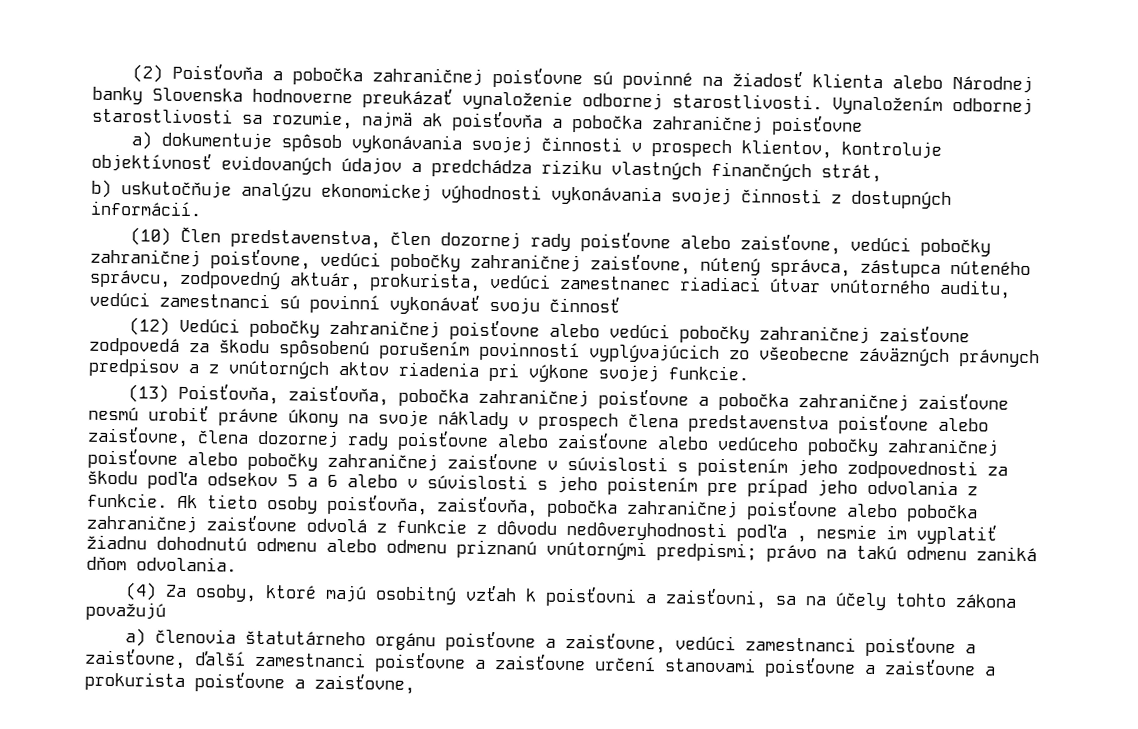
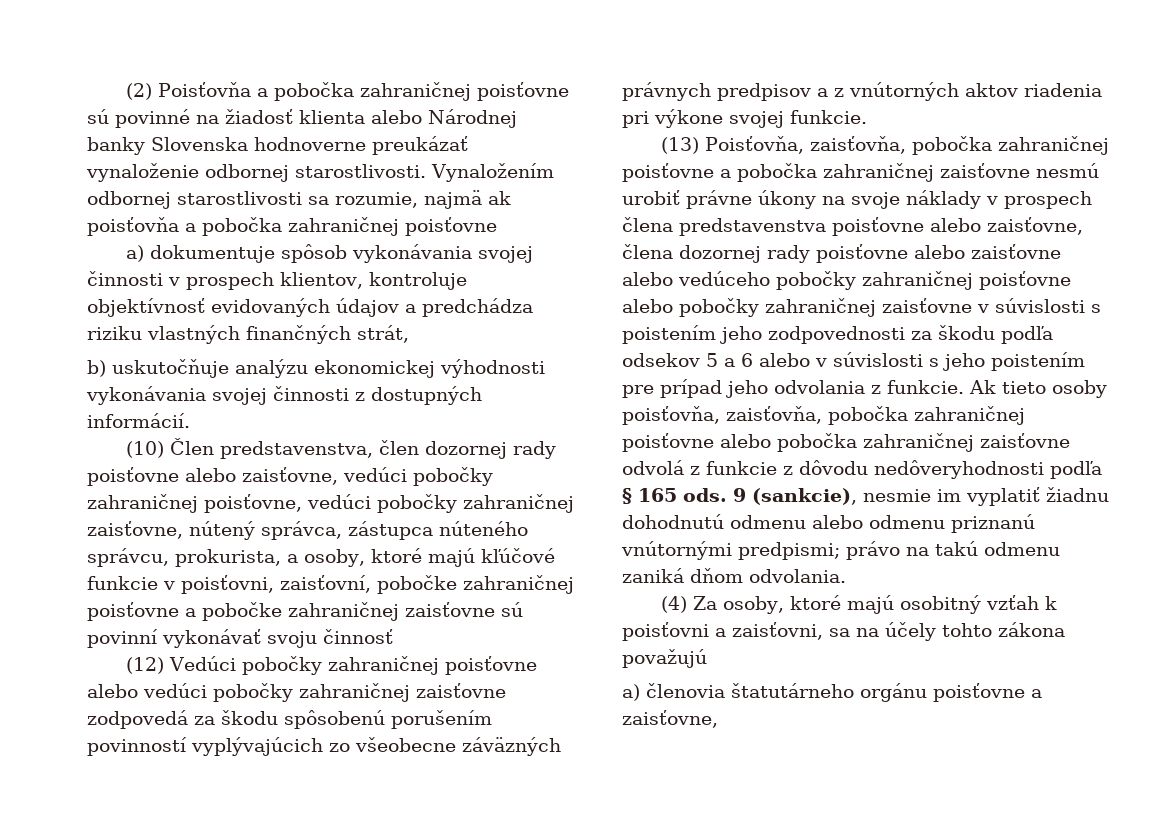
- (10) Člen predstavenstva, člen dozornej rady poisťovne alebo zaisťovne, vedúci pobočky zahraničnej poisťovne, vedúci pobočky zahraničnej zaisťovne, nútený správca, zástupca núteného správcu, zodpovedný aktuár, prokurista, vedúci zamestnanec riadiaci útvar vnútorného auditu, vedúci zamestnanci sú povinní vykonávať svoju činnosť
+ (10) Člen predstavenstva, člen dozornej rady poisťovne alebo zaisťovne, vedúci pobočky zahraničnej poisťovne, vedúci pobočky zahraničnej zaisťovne, nútený správca, zástupca núteného správcu, prokurista, a osoby, ktoré majú kľúčové funkcie v poisťovni, zaisťovní, pobočke zahraničnej poisťovne a pobočke zahraničnej zaisťovne sú povinní vykonávať svoju činnosť
- Ak tieto osoby poisťovňa, zaisťovňa, pobočka zahraničnej poisťovne alebo pobočka zahraničnej zaisťovne odvolá z funkcie z dôvodu nedôveryhodnosti podľa , nesmie im vyplatiť žiadnu dohodnutú odmenu alebo odmenu priznanú vnútornými predpismi; právo na takú odmenu zaniká dňom odvolania.
+ Ak tieto osoby poisťovňa, zaisťovňa, pobočka zahraničnej poisťovne alebo pobočka zahraničnej zaisťovne odvolá z funkcie z dôvodu nedôveryhodnosti podľa § 165 ods. 9 (sankcie), nesmie im vyplatiť žiadnu dohodnutú odmenu alebo odmenu priznanú vnútornými predpismi; právo na takú odmenu zaniká dňom odvolania.
- a) členovia štatutárneho orgánu poisťovne a zaisťovne, vedúci zamestnanci poisťovne a zaisťovne, ďalší zamestnanci poisťovne a zaisťovne určení stanovami poisťovne a zaisťovne a prokurista poisťovne a zaisťovne,
+ a) členovia štatutárneho orgánu poisťovne a zaisťovne,

